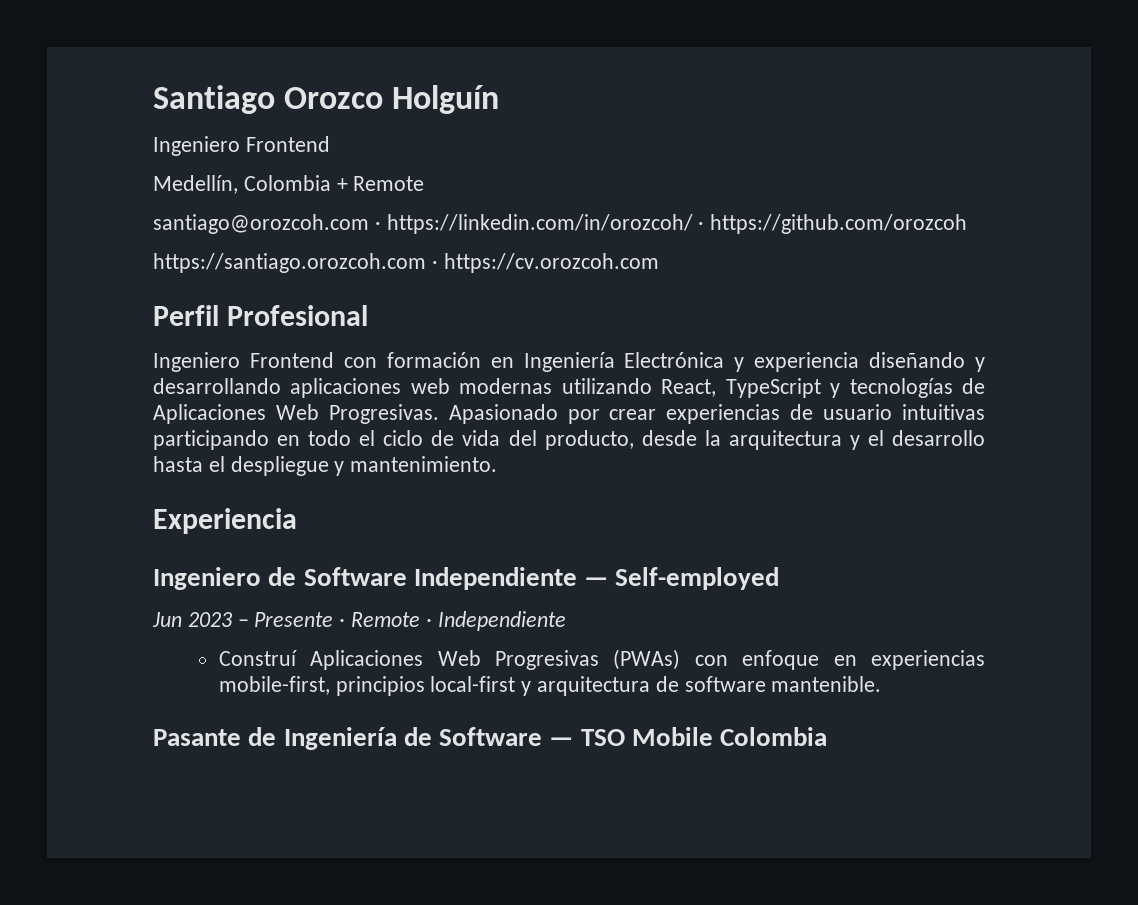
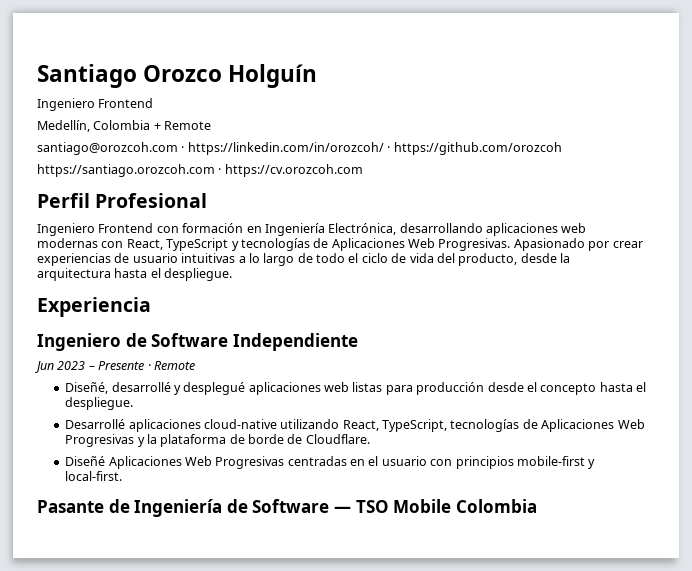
- Ingeniero Frontend con formación en Ingeniería Electrónica y experiencia diseñando y desarrollando aplicaciones web modernas utilizando React, TypeScript y tecnologías de Aplicaciones Web Progresivas.
+ Ingeniero Frontend con formación en Ingeniería Electrónica, desarrollando aplicaciones web modernas con React, TypeScript y tecnologías de Aplicaciones Web Progresivas.
- Apasionado por crear experiencias de usuario intuitivas participando en todo el ciclo de vida del producto, desde la arquitectura y el desarrollo hasta el despliegue y mantenimiento.
+ Apasionado por crear experiencias de usuario intuitivas a lo largo de todo el ciclo de vida del producto, desde la arquitectura hasta el despliegue.
- Ingeniero de Software Independiente — Self-employed
+ Ingeniero de Software Independiente
- Jun 2023 – Presente · Remote · Independiente
- Construí Aplicaciones Web Progresivas (PWAs) con enfoque en experiencias mobile-first, principios local-first y arquitectura de software mantenible.
+ Jun 2023 – Presente · Remote
+ Diseñé, desarrollé y desplegué aplicaciones web listas para producción desde el concepto hasta el despliegue.
+ Desarrollé aplicaciones cloud-native utilizando React, TypeScript, tecnologías de Aplicaciones Web Progresivas y la plataforma de borde de Cloudflare.
+ Diseñé Aplicaciones Web Progresivas centradas en el usuario con principios mobile-first y local-first.

